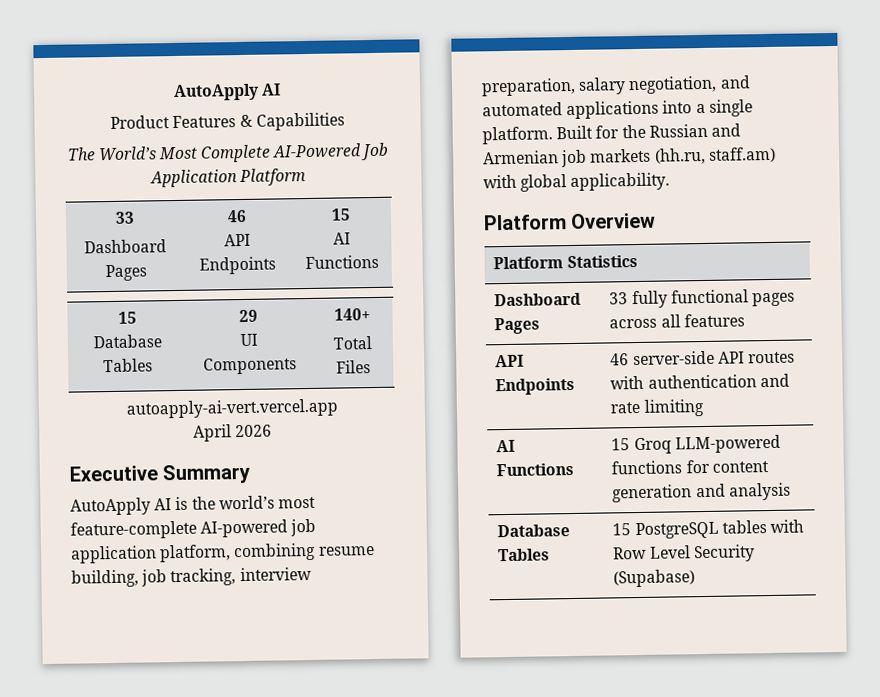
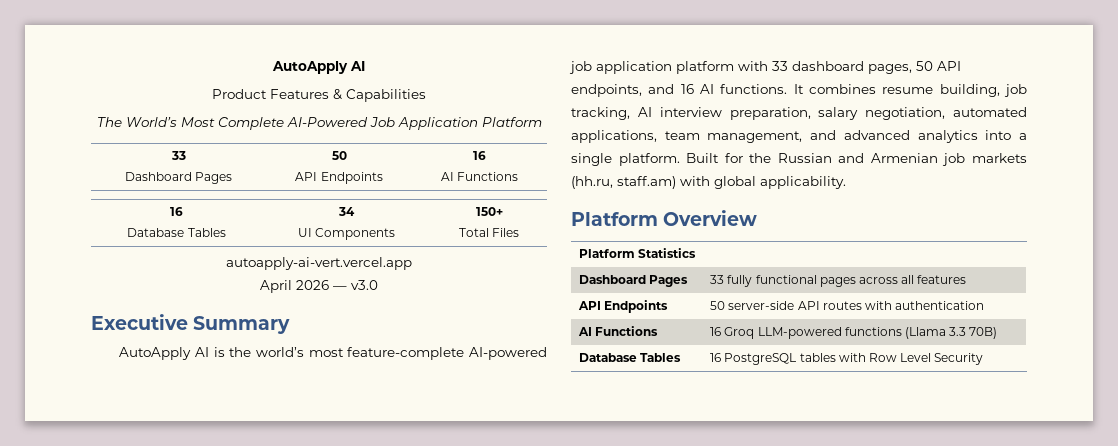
  The World’s Most Complete AI-Powered Job Application Platform
  33
- Dashboard Pages | 46
- API Endpoints | 15
+ Dashboard Pages | 50
+ API Endpoints | 16
  AI Functions
- 15
- Database Tables | 29
- UI Components | 140+
+ 16
+ Database Tables | 34
+ UI Components | 150+
- April 2026
+ April 2026 — v3.0
- AutoApply AI is the world’s most feature-complete AI-powered job application platform, combining resume building, job tracking, interview preparation, salary negotiation, and automated applications into a single platform.
+ AutoApply AI is the world’s most feature-complete AI-powered job application platform with 33 dashboard pages, 50 API endpoints, and 16 AI functions. It combines resume building, job tracking, AI interview preparation, salary negotiation, automated applications, team management, and advanced analytics into a single platform.
- API Endpoints | 46 server-side API routes with authentication and rate limiting
+ API Endpoints | 50 server-side API routes with authentication
- AI Functions | 15 Groq LLM-powered functions for content generation and analysis
- Database Tables | 15 PostgreSQL tables with Row Level Security (Supabase)
+ AI Functions | 16 Groq LLM-powered functions (Llama 3.3 70B)
+ Database Tables | 16 PostgreSQL tables with Row Level Security

